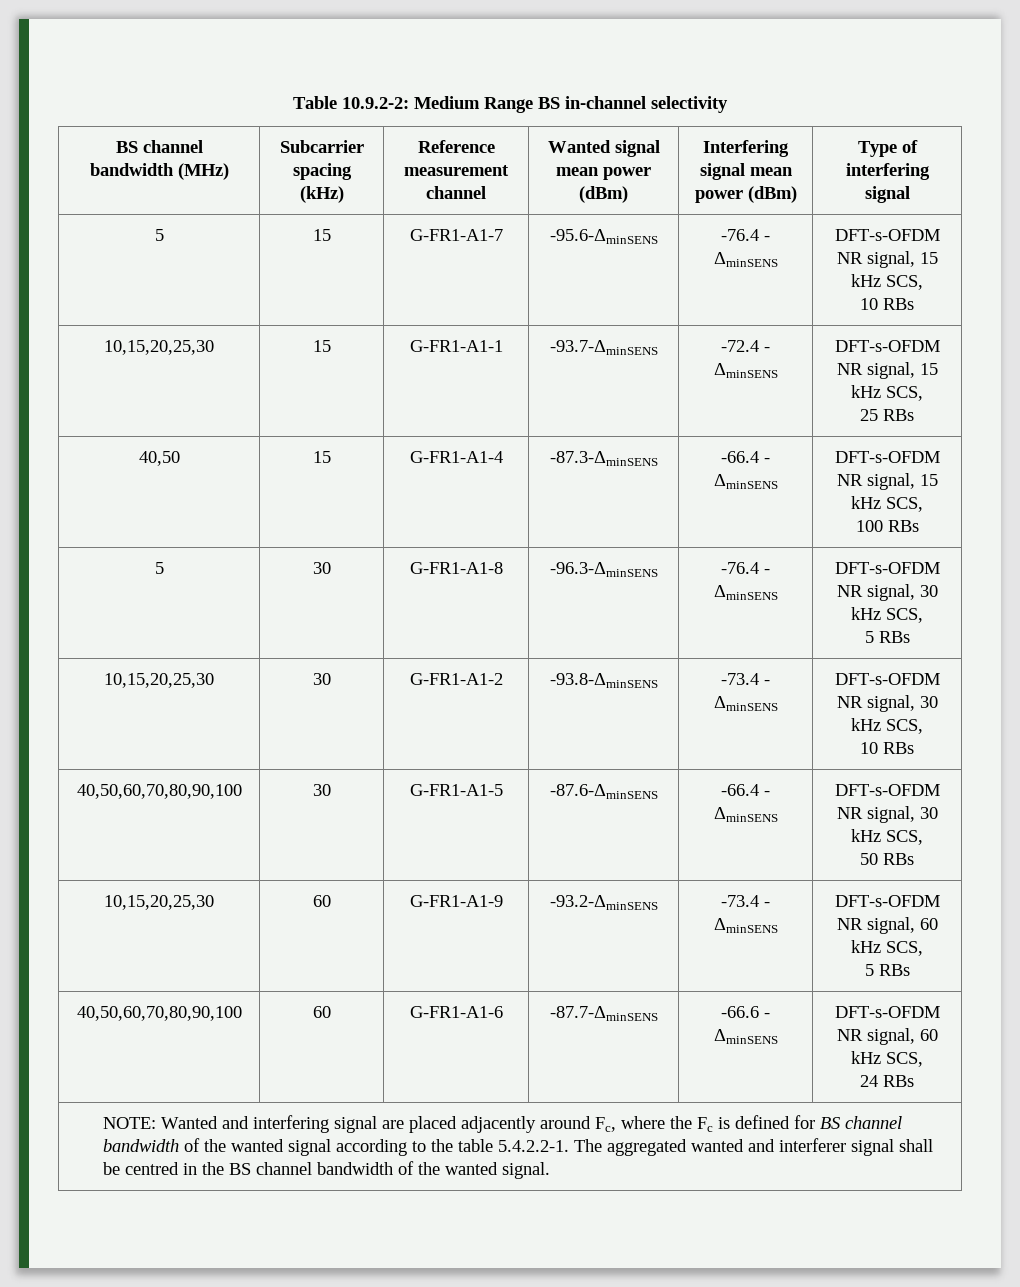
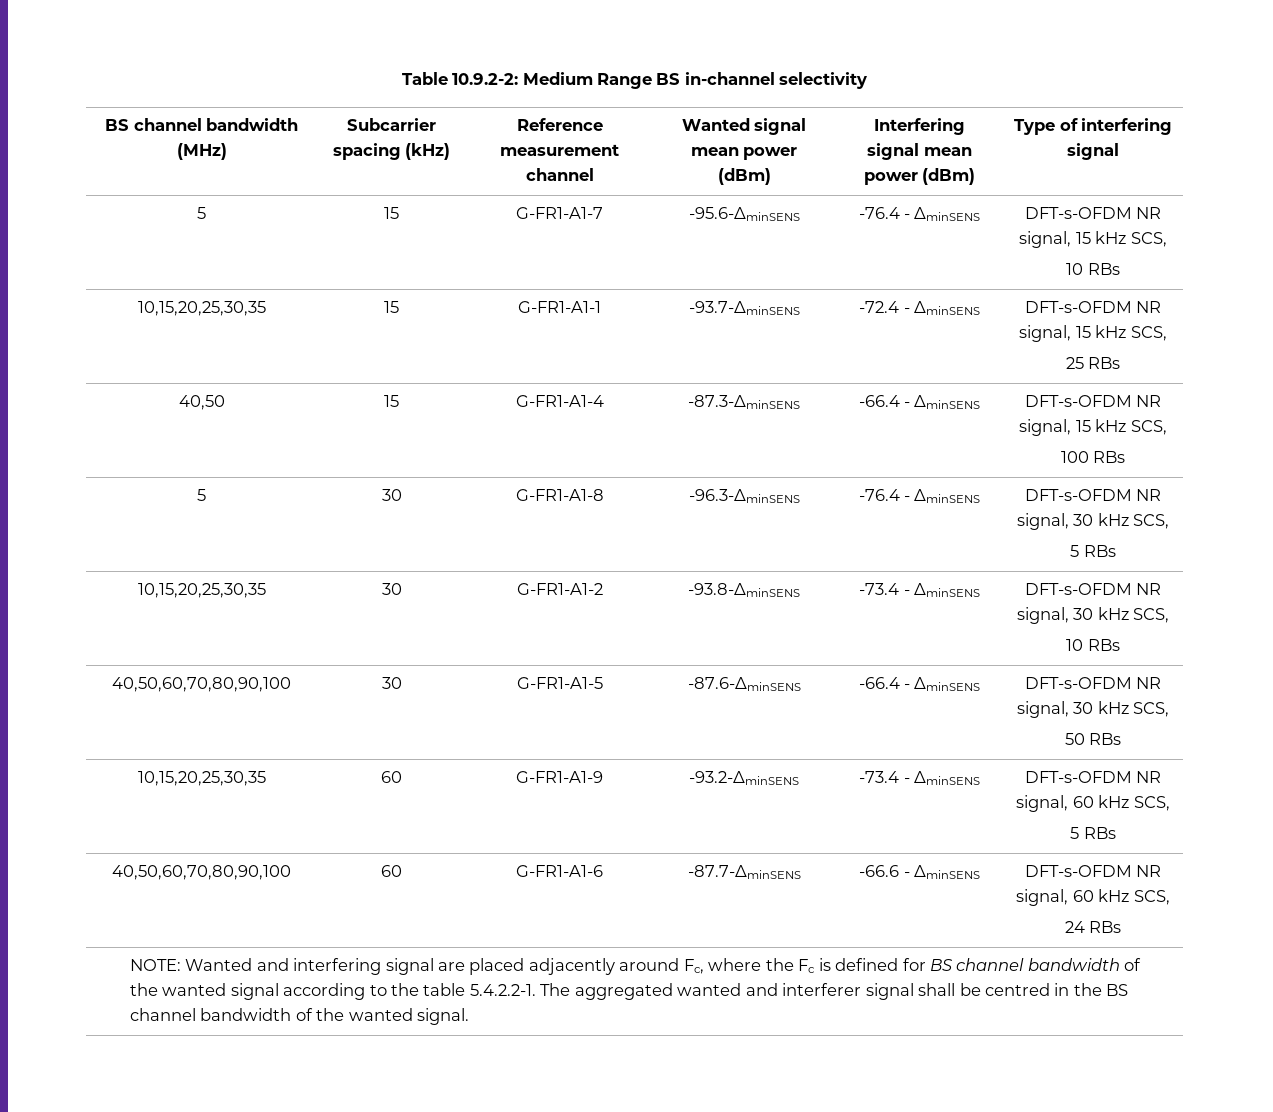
- 10,15,20,25,30 | 15 | G-FR1-A1-1 | -93.7-ΔminSENS | -72.4 - ΔminSENS | DFT-s-OFDM NR signal, 15 kHz SCS,
+ 10,15,20,25,30,35 | 15 | G-FR1-A1-1 | -93.7-ΔminSENS | -72.4 - ΔminSENS | DFT-s-OFDM NR signal, 15 kHz SCS,
- 10,15,20,25,30 | 30 | G-FR1-A1-2 | -93.8-ΔminSENS | -73.4 - ΔminSENS | DFT-s-OFDM NR signal, 30 kHz SCS,
+ 10,15,20,25,30,35 | 30 | G-FR1-A1-2 | -93.8-ΔminSENS | -73.4 - ΔminSENS | DFT-s-OFDM NR signal, 30 kHz SCS,
- 10,15,20,25,30 | 60 | G-FR1-A1-9 | -93.2-ΔminSENS | -73.4 - ΔminSENS | DFT-s-OFDM NR signal, 60 kHz SCS,
+ 10,15,20,25,30,35 | 60 | G-FR1-A1-9 | -93.2-ΔminSENS | -73.4 - ΔminSENS | DFT-s-OFDM NR signal, 60 kHz SCS,

